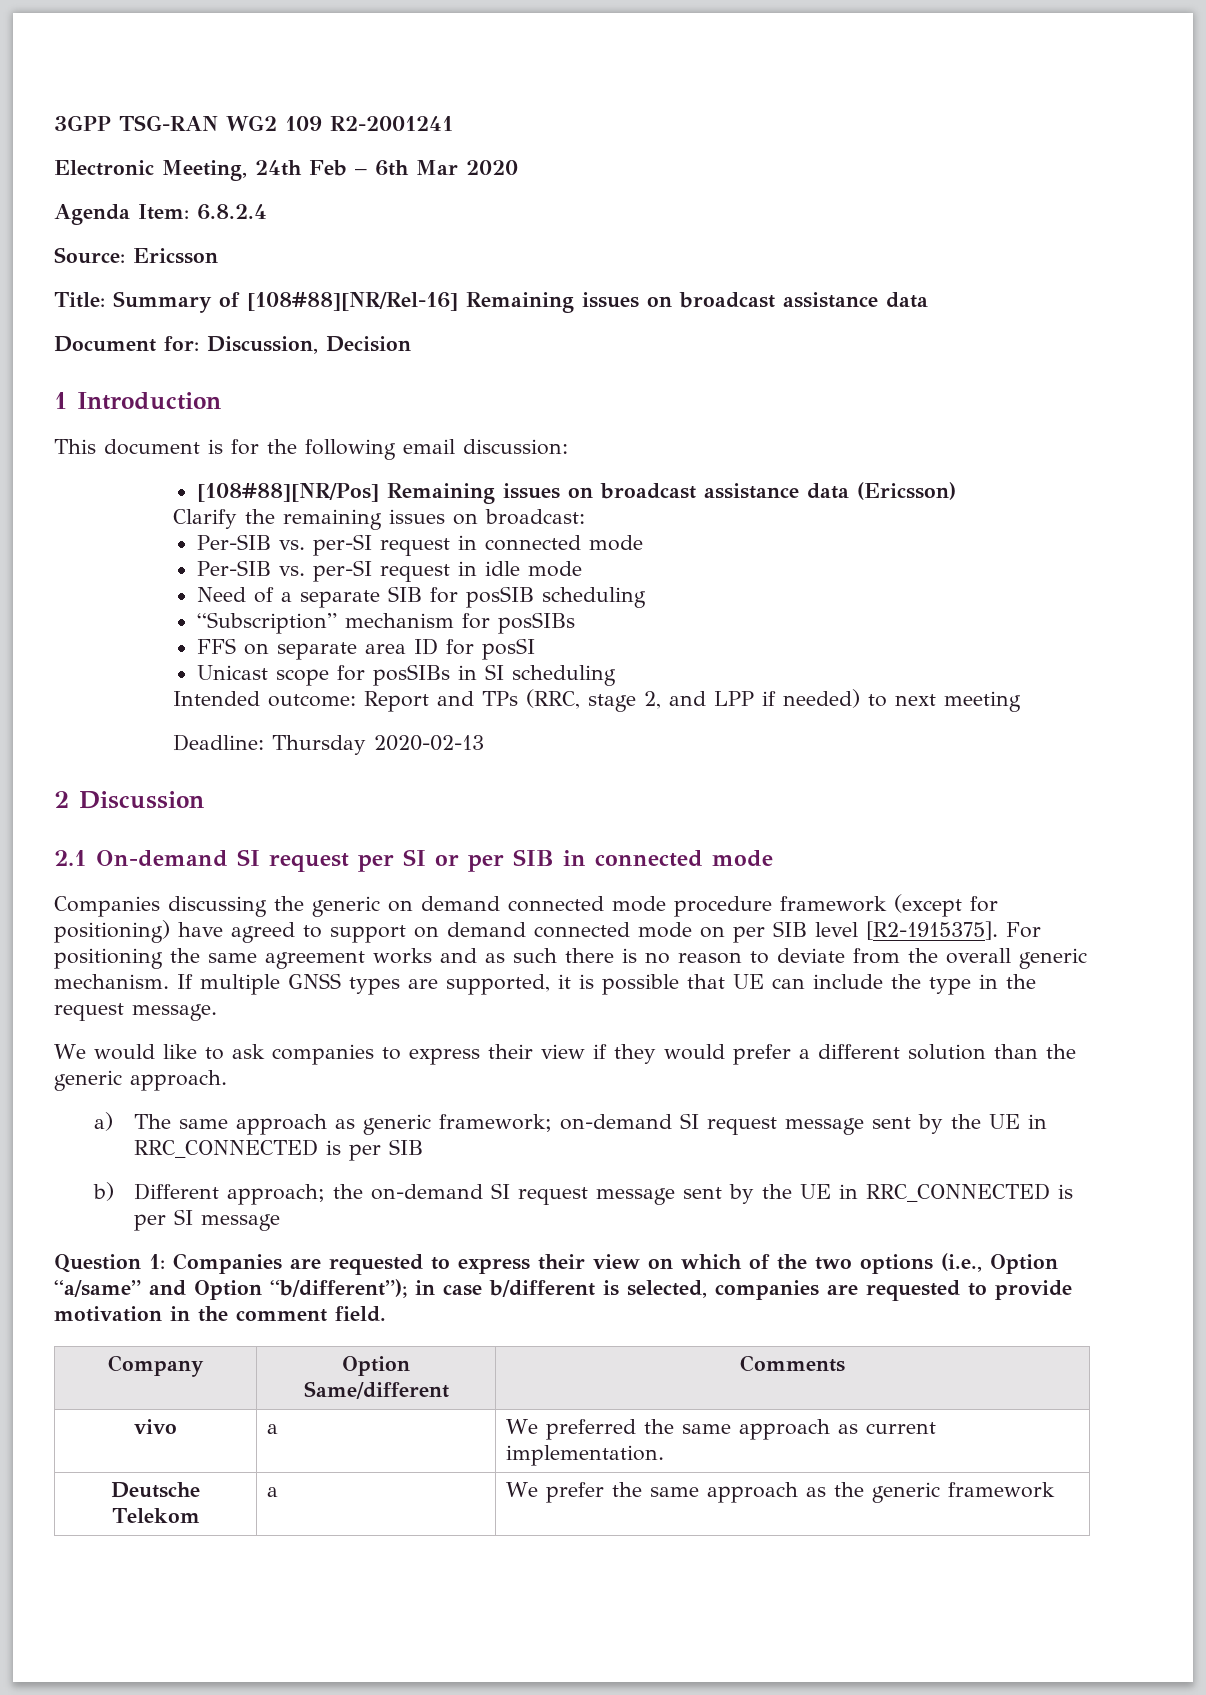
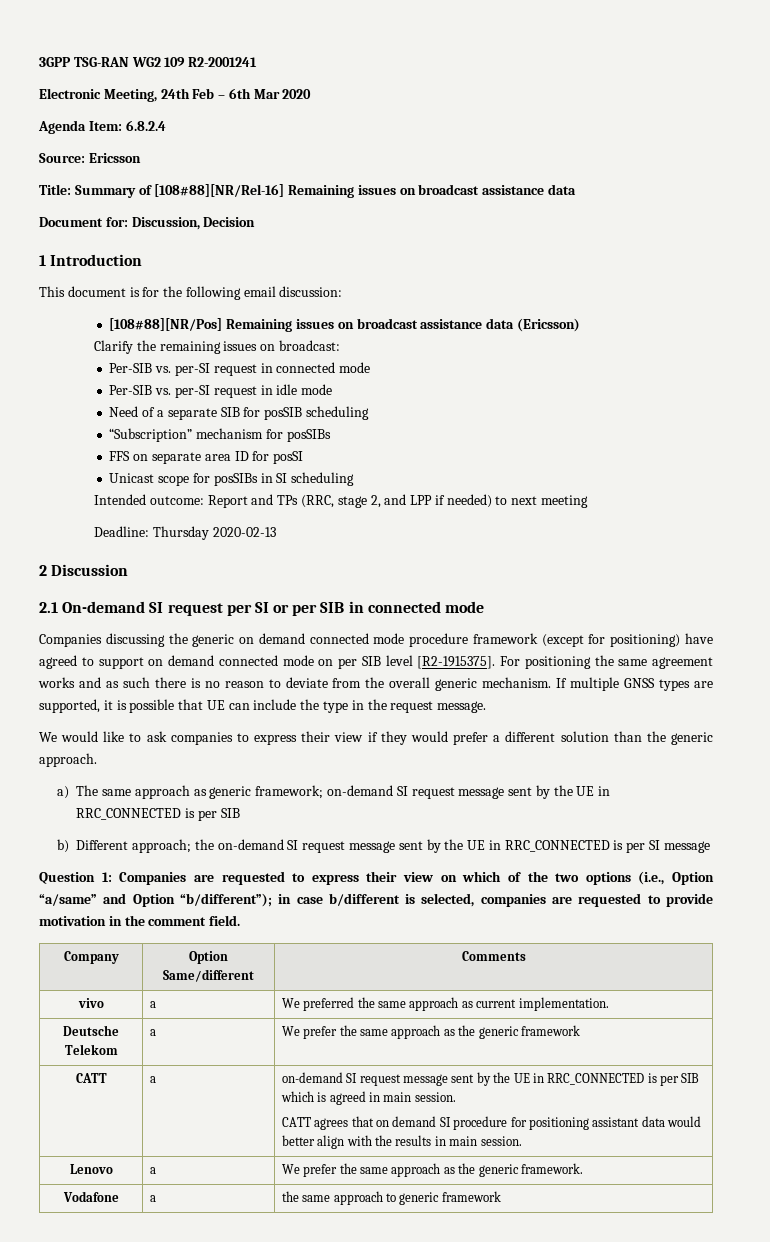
+ CATT | a | on-demand SI request message sent by the UE in RRC_CONNECTED is per SIB which is agreed in main session.
+ CATT agrees that on demand SI procedure for positioning assistant data would better align with the results in main session.
+ Lenovo | a | We prefer the same approach as the generic framework.
+ Vodafone | a | the same approach to generic framework

